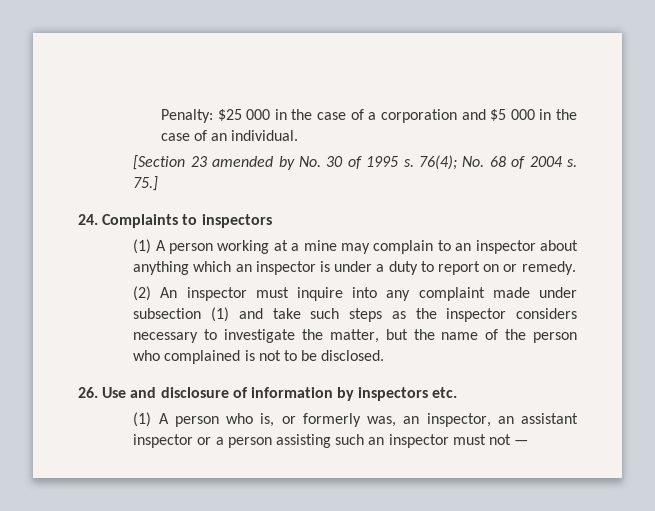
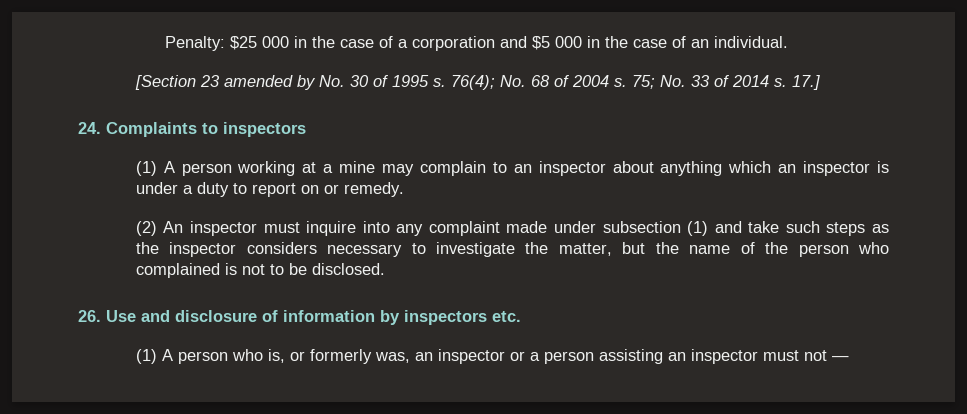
- 75.]
+ 75; No. 33 of 2014 s. 17.]
- (1) A person who is, or formerly was, an inspector, an assistant inspector or a person assisting such an inspector must not —
+ (1) A person who is, or formerly was, an inspector or a person assisting an inspector must not —

